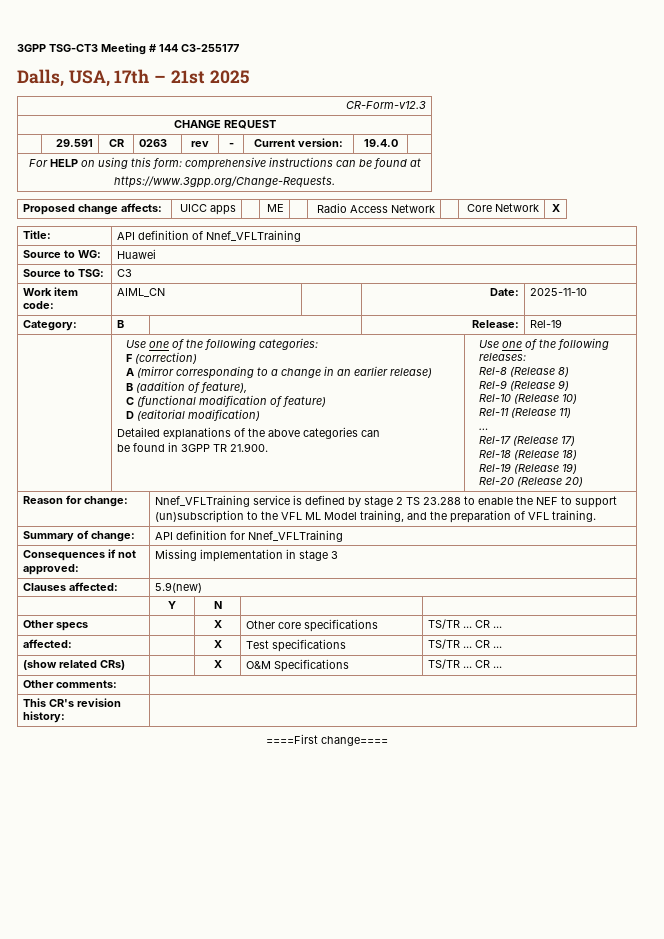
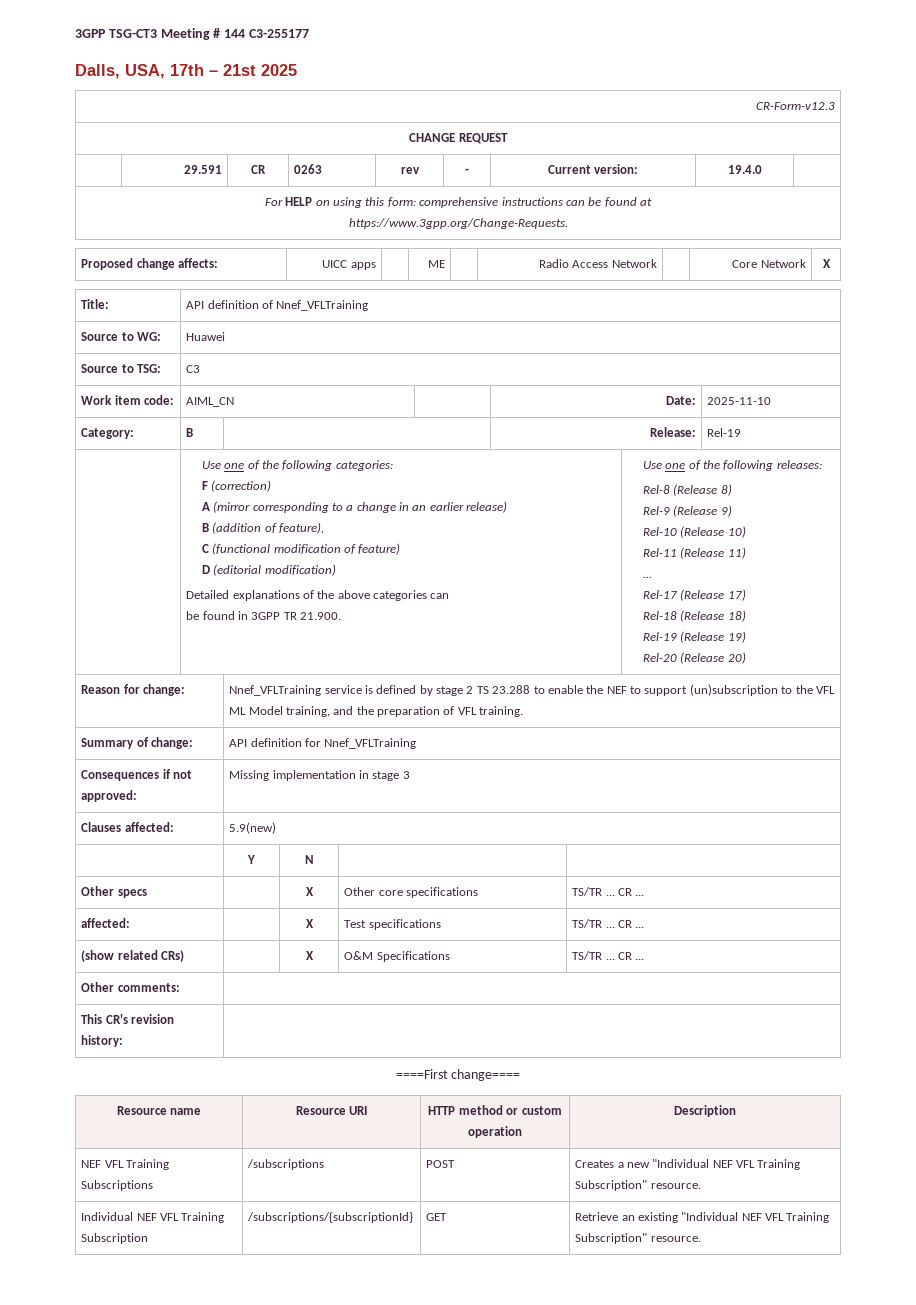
+ Resource name | Resource URI | HTTP method or custom operation | Description
+ NEF VFL Training Subscriptions | /subscriptions | POST | Creates a new "Individual NEF VFL Training Subscription" resource.
+ Individual NEF VFL Training Subscription | /subscriptions/{subscriptionId} | GET | Retrieve an existing "Individual NEF VFL Training Subscription" resource.

